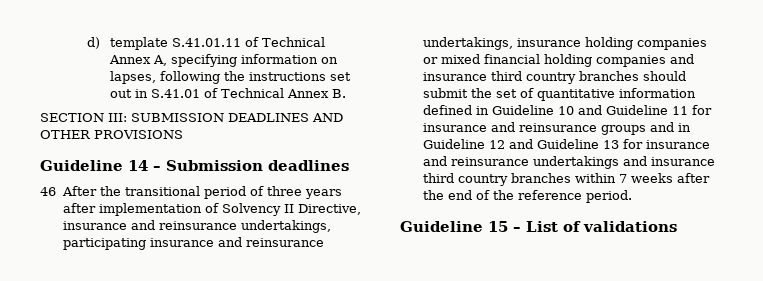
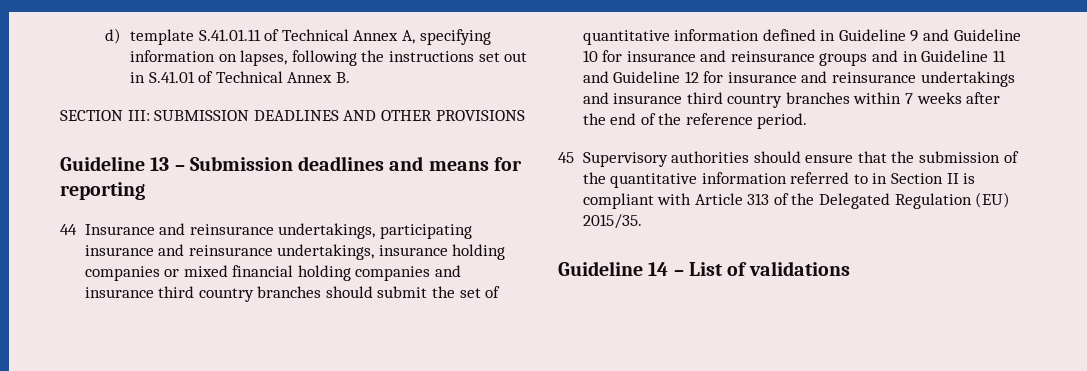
- Guideline 14 – Submission deadlines
- 46 After the transitional period of three years after implementation of Solvency II Directive, insurance and reinsurance undertakings, participating insurance and reinsurance undertakings, insurance holding companies or mixed financial holding companies and insurance third country branches should submit the set of quantitative information defined in Guideline 10 and Guideline 11 for insurance and reinsurance groups and in Guideline 12 and Guideline 13 for insurance and reinsurance undertakings and insurance third country branches within 7 weeks after the end of the reference period.
+ Guideline 13 – Submission deadlines and means for reporting
+ 44 Insurance and reinsurance undertakings, participating insurance and reinsurance undertakings, insurance holding companies or mixed financial holding companies and insurance third country branches should submit the set of quantitative information defined in Guideline 9 and Guideline 10 for insurance and reinsurance groups and in Guideline 11 and Guideline 12 for insurance and reinsurance undertakings and insurance third country branches within 7 weeks after the end of the reference period.
- Guideline 15 – List of validations
+ 45 Supervisory authorities should ensure that the submission of the quantitative information referred to in Section II is compliant with Article 313 of the Delegated Regulation (EU) 2015/35.
+ Guideline 14 – List of validations

